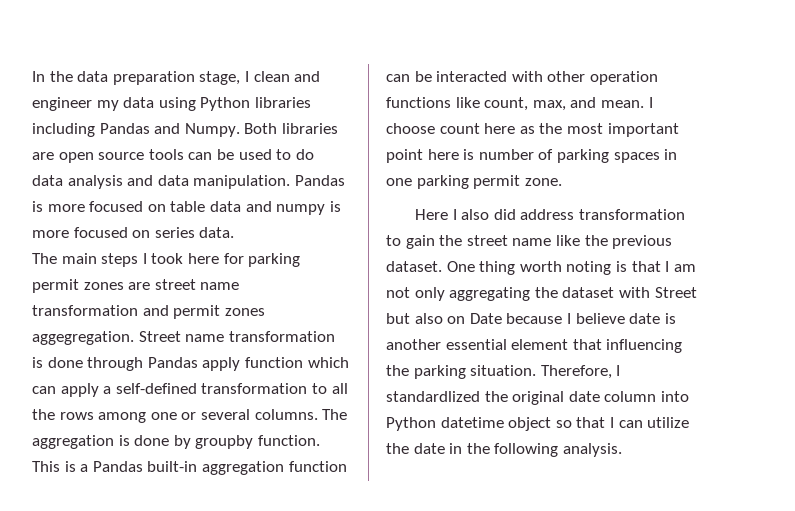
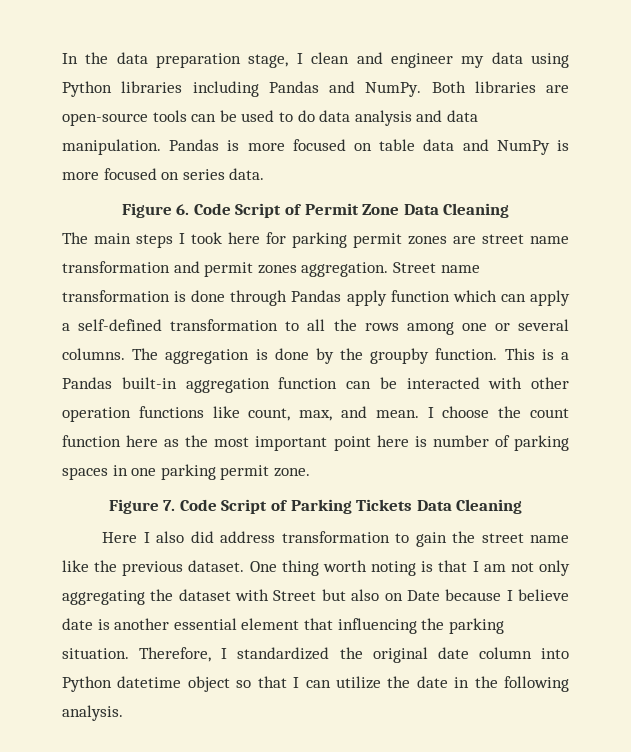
- In the data preparation stage, I clean and engineer my data using Python libraries including Pandas and Numpy.
+ In the data preparation stage, I clean and engineer my data using Python libraries including Pandas and NumPy.
- Both libraries are open source tools can be used to do data analysis and data manipulation.
+ Both libraries are open-source tools can be used to do data analysis and data manipulation.
- Pandas is more focused on table data and numpy is more focused on series data.
+ Pandas is more focused on table data and NumPy is more focused on series data.
+ Figure 6. Code Script of Permit Zone Data Cleaning
- The main steps I took here for parking permit zones are street name transformation and permit zones aggegregation.
+ The main steps I took here for parking permit zones are street name transformation and permit zones aggregation.
- The aggregation is done by groupby function.
+ The aggregation is done by the groupby function.
- I choose count here as the most important point here is number of parking spaces in one parking permit zone.
+ I choose the count function here as the most important point here is number of parking spaces in one parking permit zone.
+ Figure 7. Code Script of Parking Tickets Data Cleaning
- Therefore, I standardlized the original date column into Python datetime object so that I can utilize the date in the following analysis.
+ Therefore, I standardized the original date column into Python datetime object so that I can utilize the date in the following analysis.

